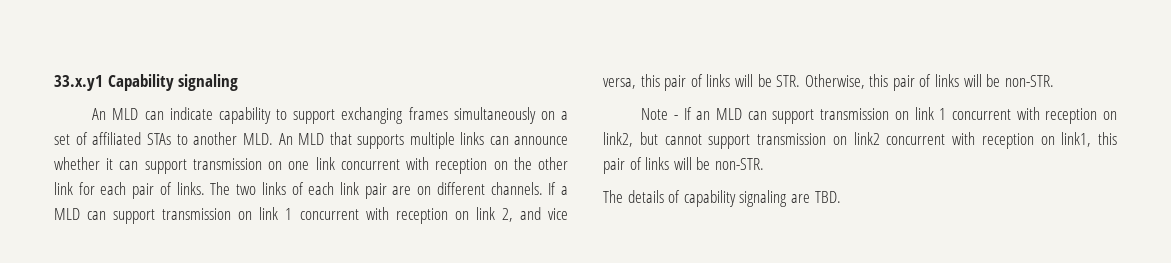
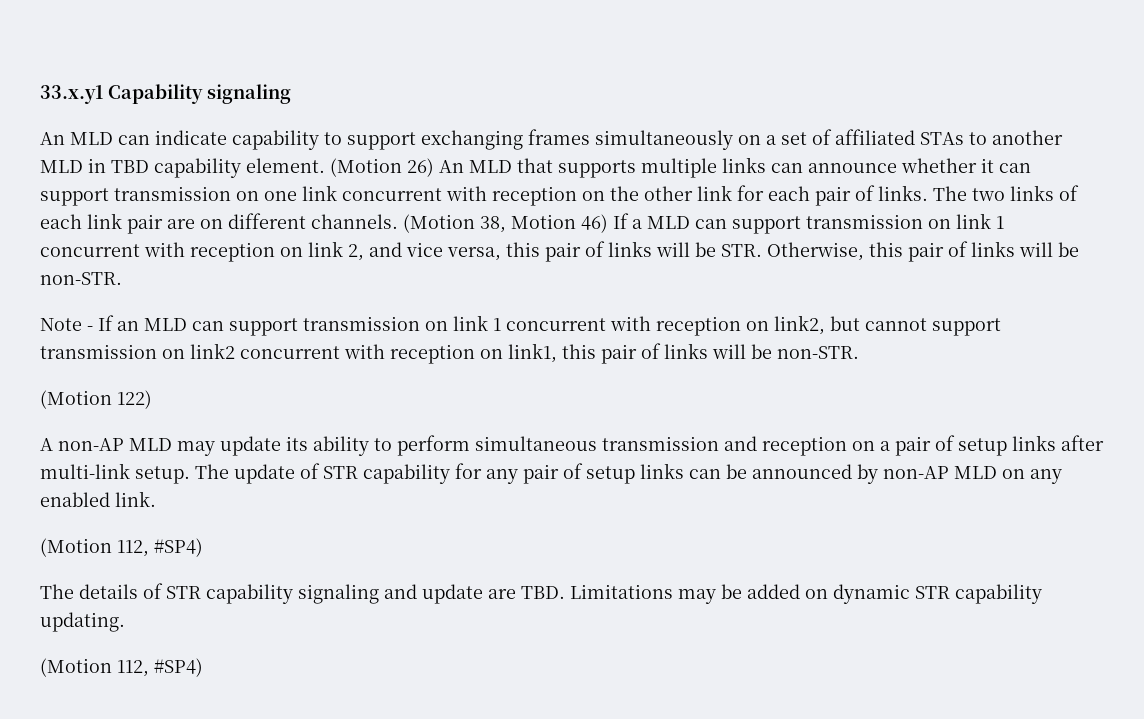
- An MLD can indicate capability to support exchanging frames simultaneously on a set of affiliated STAs to another MLD. An MLD that supports multiple links can announce whether it can support transmission on one link concurrent with reception on the other link for each pair of links.
+ An MLD can indicate capability to support exchanging frames simultaneously on a set of affiliated STAs to another MLD in TBD capability element. (Motion 26) An MLD that supports multiple links can announce whether it can support transmission on one link concurrent with reception on the other link for each pair of links.
- If a MLD can support transmission on link 1 concurrent with reception on link 2, and vice versa, this pair of links will be STR. Otherwise, this pair of links will be non-STR.
+ (Motion 38, Motion 46) If a MLD can support transmission on link 1 concurrent with reception on link 2, and vice versa, this pair of links will be STR. Otherwise, this pair of links will be non-STR.
+ (Motion 122)
+ A non-AP MLD may update its ability to perform simultaneous transmission and reception on a pair of setup links after multi-link setup. The update of STR capability for any pair of setup links can be announced by non-AP MLD on any enabled link.
+ (Motion 112, #SP4)
- The details of capability signaling are TBD.
+ The details of STR capability signaling and update are TBD. Limitations may be added on dynamic STR capability updating.
+ (Motion 112, #SP4)

